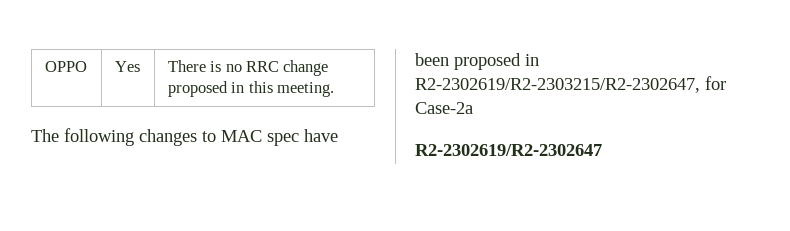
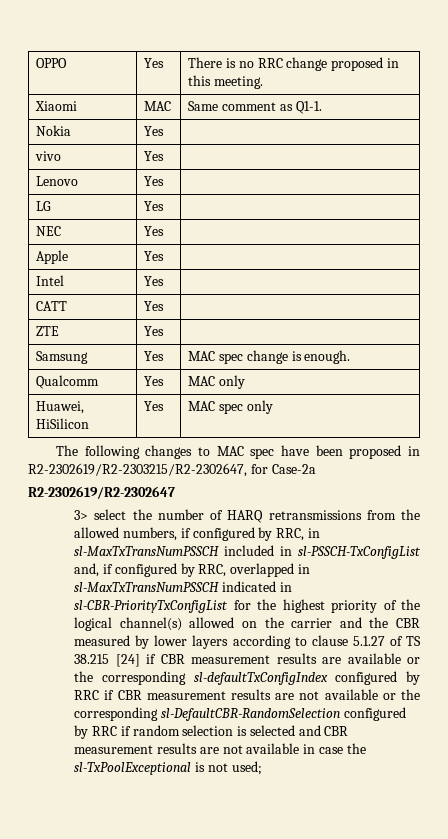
+ Xiaomi | MAC | Same comment as Q1-1.
+ Nokia | Yes |
+ vivo | Yes |
+ Lenovo | Yes |
+ LG | Yes |
+ NEC | Yes |
+ Apple | Yes |
+ Intel | Yes |
+ CATT | Yes |
+ ZTE | Yes |
+ Samsung | Yes | MAC spec change is enough.
+ Qualcomm | Yes | MAC only
+ Huawei, HiSilicon | Yes | MAC spec only
+ 3> select the number of HARQ retransmissions from the allowed numbers, if configured by RRC, in sl-MaxTxTransNumPSSCH included in sl-PSSCH-TxConfigList and, if configured by RRC, overlapped in sl-MaxTxTransNumPSSCH indicated in sl-CBR-PriorityTxConfigList for the highest priority of the logical channel(s) allowed on the carrier and the CBR measured by lower layers according to clause 5.1.27 of TS 38.215 [24] if CBR measurement results are available or the corresponding sl-defaultTxConfigIndex configured by RRC if CBR measurement results are not available or the corresponding sl-DefaultCBR-RandomSelection configured by RRC if random selection is selected and CBR measurement results are not available in case the sl-TxPoolExceptional is not used;

